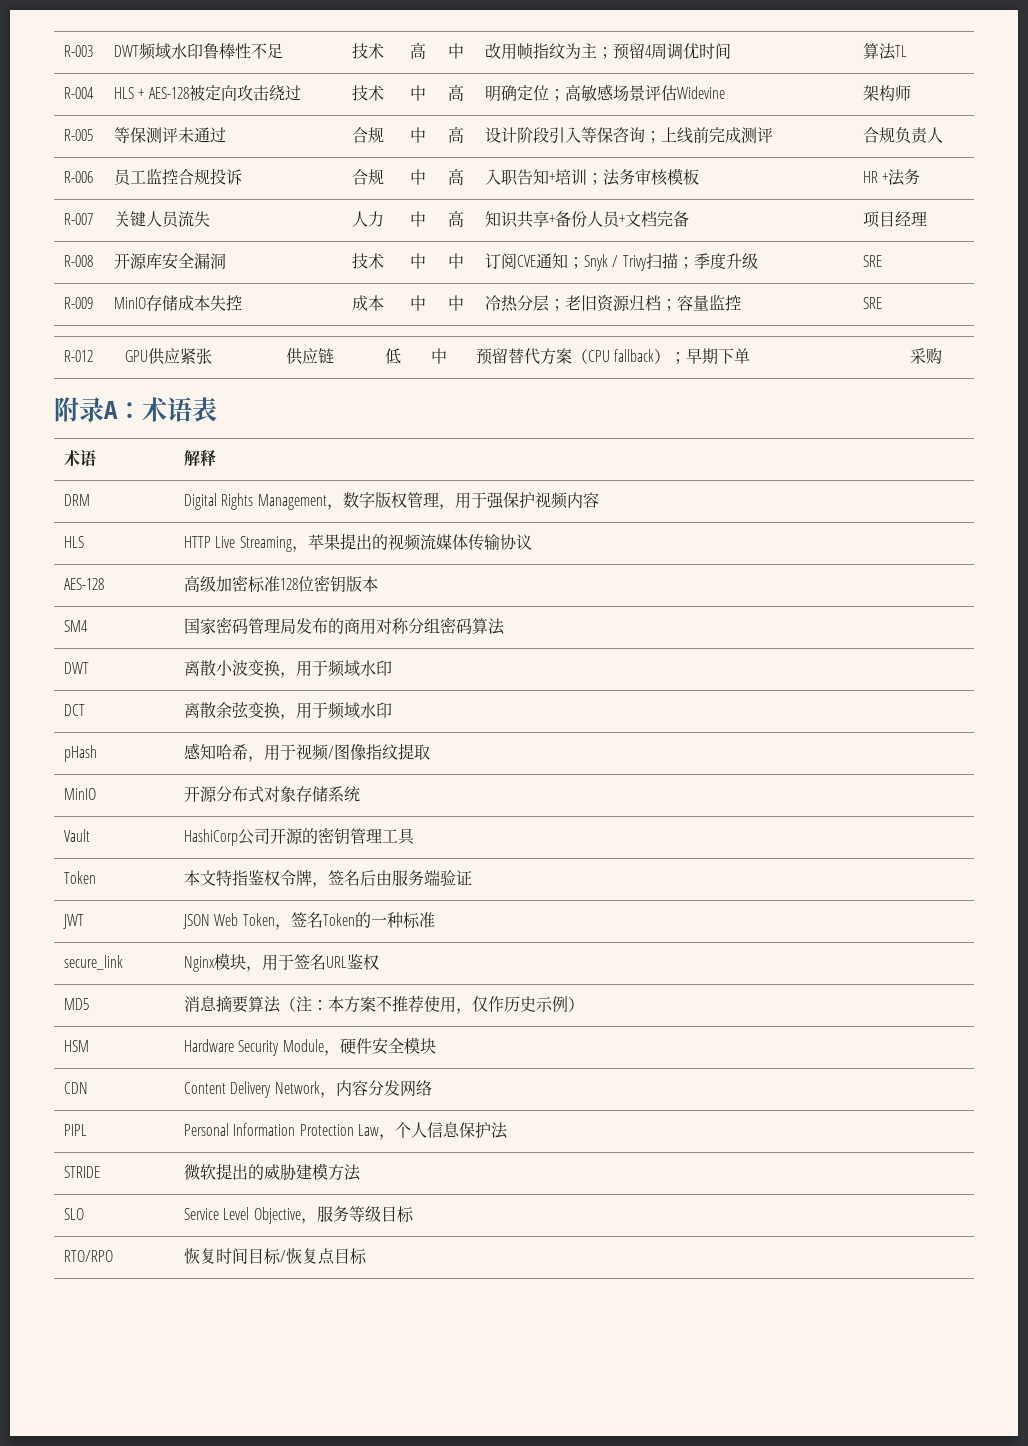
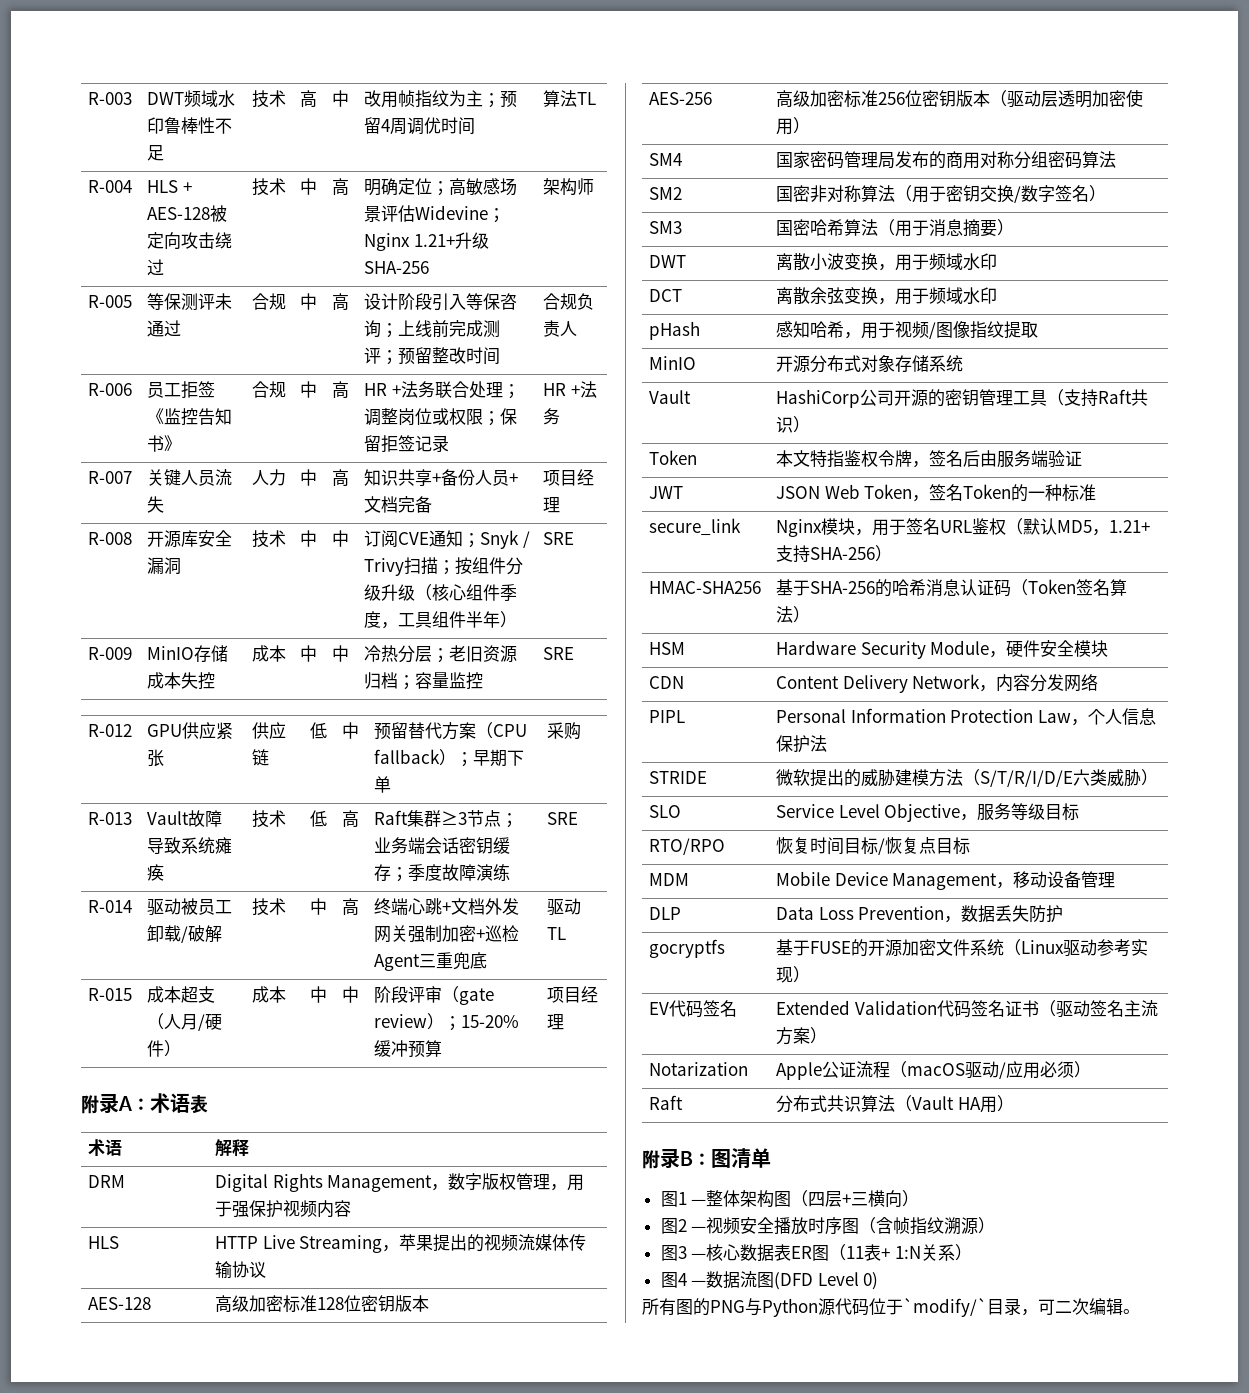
- R-004 | HLS + AES-128被定向攻击绕过 | 技术 | 中 | 高 | 明确定位；高敏感场景评估Widevine | 架构师
+ R-004 | HLS + AES-128被定向攻击绕过 | 技术 | 中 | 高 | 明确定位；高敏感场景评估Widevine；Nginx 1.21+升级SHA-256 | 架构师
- R-005 | 等保测评未通过 | 合规 | 中 | 高 | 设计阶段引入等保咨询；上线前完成测评 | 合规负责人
+ R-005 | 等保测评未通过 | 合规 | 中 | 高 | 设计阶段引入等保咨询；上线前完成测评；预留整改时间 | 合规负责人
- R-006 | 员工监控合规投诉 | 合规 | 中 | 高 | 入职告知+培训；法务审核模板 | HR +法务
+ R-006 | 员工拒签《监控告知书》 | 合规 | 中 | 高 | HR +法务联合处理；调整岗位或权限；保留拒签记录 | HR +法务
- R-008 | 开源库安全漏洞 | 技术 | 中 | 中 | 订阅CVE通知；Snyk / Trivy扫描；季度升级 | SRE
+ R-008 | 开源库安全漏洞 | 技术 | 中 | 中 | 订阅CVE通知；Snyk / Trivy扫描；按组件分级升级（核心组件季度，工具组件半年） | SRE
+ R-013 | Vault故障导致系统瘫痪 | 技术 | 低 | 高 | Raft集群≥3节点；业务端会话密钥缓存；季度故障演练 | SRE
+ R-014 | 驱动被员工卸载/破解 | 技术 | 中 | 高 | 终端心跳+文档外发网关强制加密+巡检Agent三重兜底 | 驱动TL
+ R-015 | 成本超支（人月/硬件） | 成本 | 中 | 中 | 阶段评审（gate review）；15-20%缓冲预算 | 项目经理
+ AES-256 | 高级加密标准256位密钥版本（驱动层透明加密使用）
+ SM2 | 国密非对称算法（用于密钥交换/数字签名）
+ SM3 | 国密哈希算法（用于消息摘要）
- Vault | HashiCorp公司开源的密钥管理工具
+ Vault | HashiCorp公司开源的密钥管理工具（支持Raft共识）
- secure_link | Nginx模块，用于签名URL鉴权
- MD5 | 消息摘要算法（注：本方案不推荐使用，仅作历史示例）
+ secure_link | Nginx模块，用于签名URL鉴权（默认MD5，1.21+支持SHA-256）
+ HMAC-SHA256 | 基于SHA-256的哈希消息认证码（Token签名算法）
- STRIDE | 微软提出的威胁建模方法
+ STRIDE | 微软提出的威胁建模方法（S/T/R/I/D/E六类威胁）
+ MDM | Mobile Device Management，移动设备管理
+ DLP | Data Loss Prevention，数据丢失防护
+ gocryptfs | 基于FUSE的开源加密文件系统（Linux驱动参考实现）
+ EV代码签名 | Extended Validation代码签名证书（驱动签名主流方案）
+ Notarization | Apple公证流程（macOS驱动/应用必须）
+ Raft | 分布式共识算法（Vault HA用）
+ 附录B：图清单
+ 图1 —整体架构图（四层+三横向）
+ 图2 —视频安全播放时序图（含帧指纹溯源）
+ 图3 —核心数据表ER图（11表+ 1:N关系）
+ 图4 —数据流图(DFD Level 0)
+ 所有图的PNG与Python源代码位于`modify/`目录，可二次编辑。

